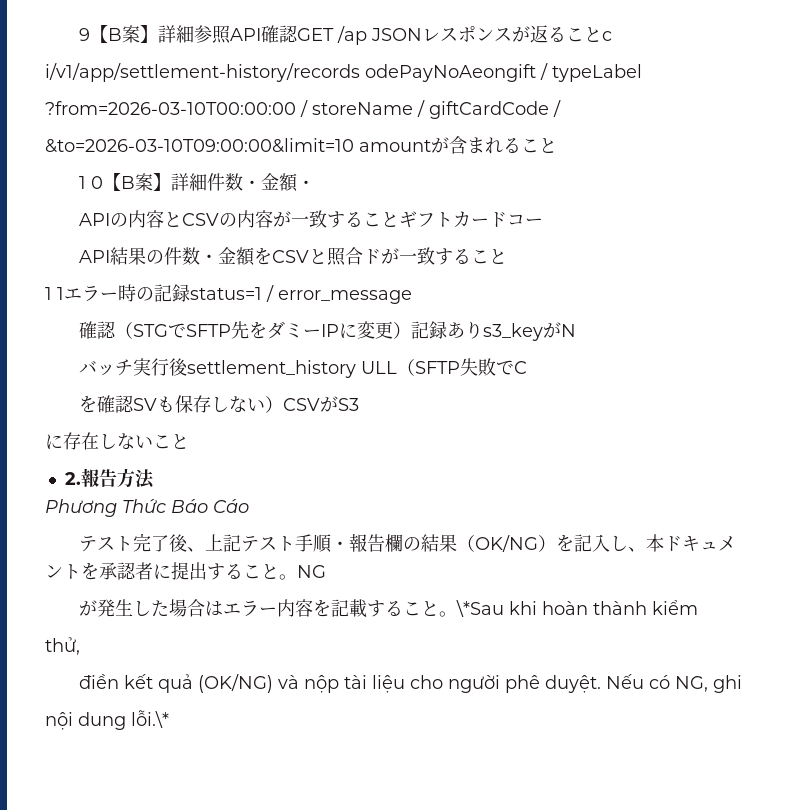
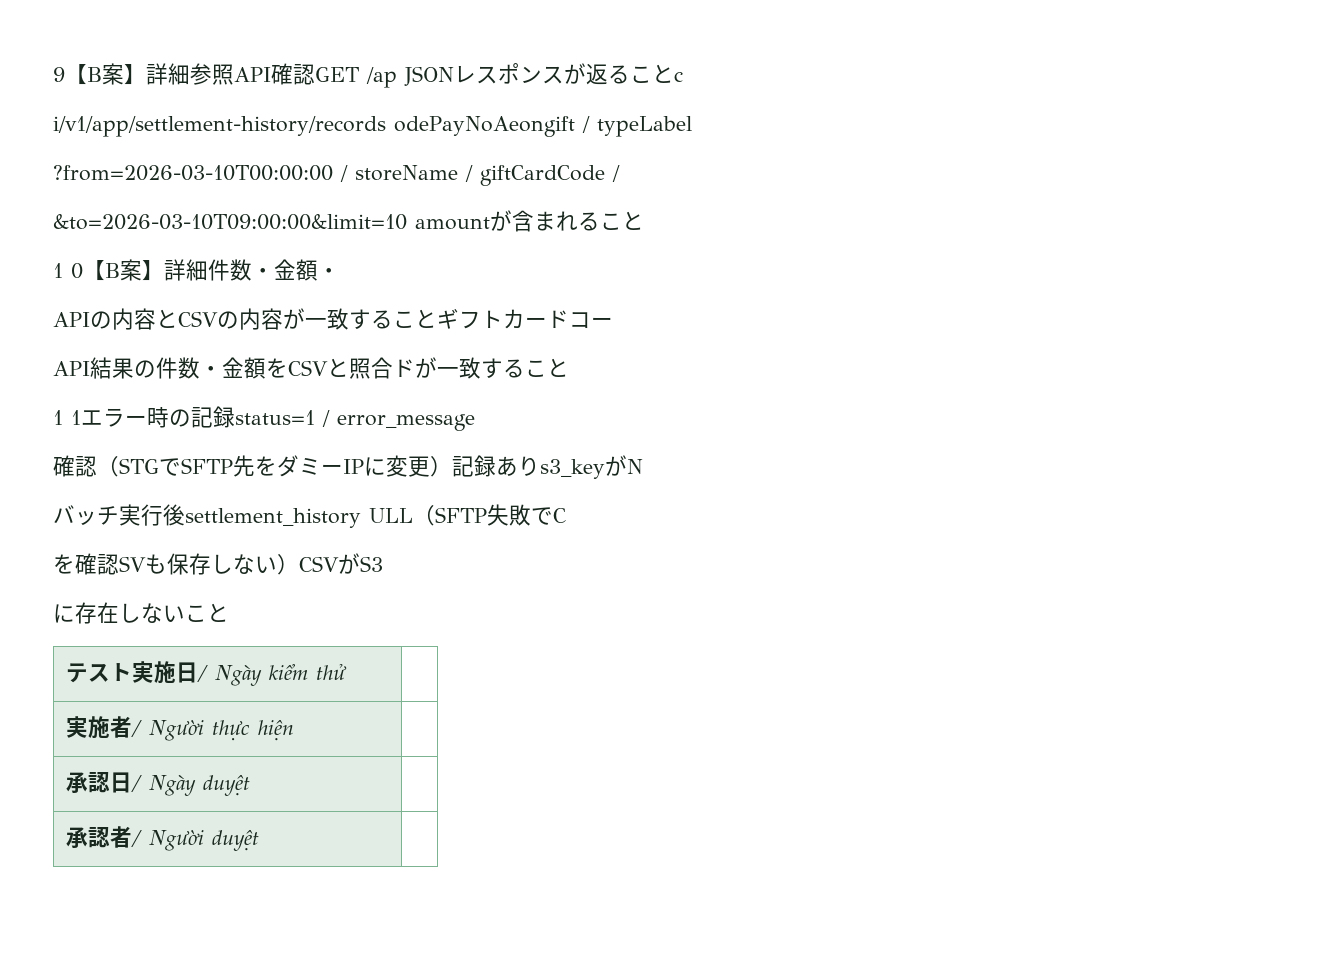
- 2.報告方法
- Phương Thức Báo Cáo
- テスト完了後、上記テスト手順・報告欄の結果（OK/NG）を記入し、本ドキュメントを承認者に提出すること。NG
- が発生した場合はエラー内容を記載すること。\*Sau khi hoàn thành kiểm
- thử,
- điền kết quả (OK/NG) và nộp tài liệu cho người phê duyệt. Nếu có NG, ghi
- nội dung lỗi.\*
+ テスト実施日/ Ngày kiểm thử |
+ 実施者/ Người thực hiện |
+ 承認日/ Ngày duyệt |
+ 承認者/ Người duyệt |

